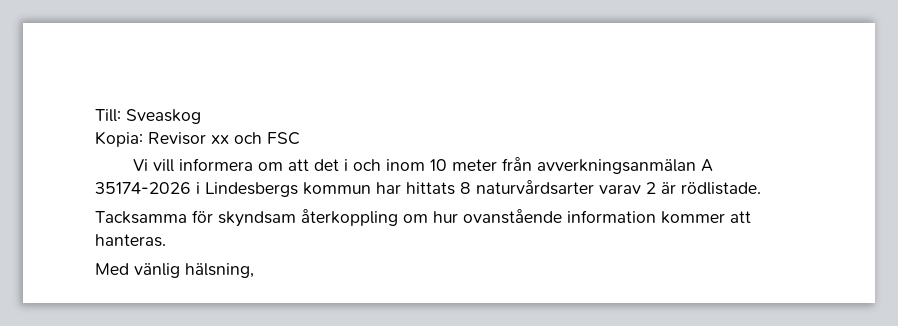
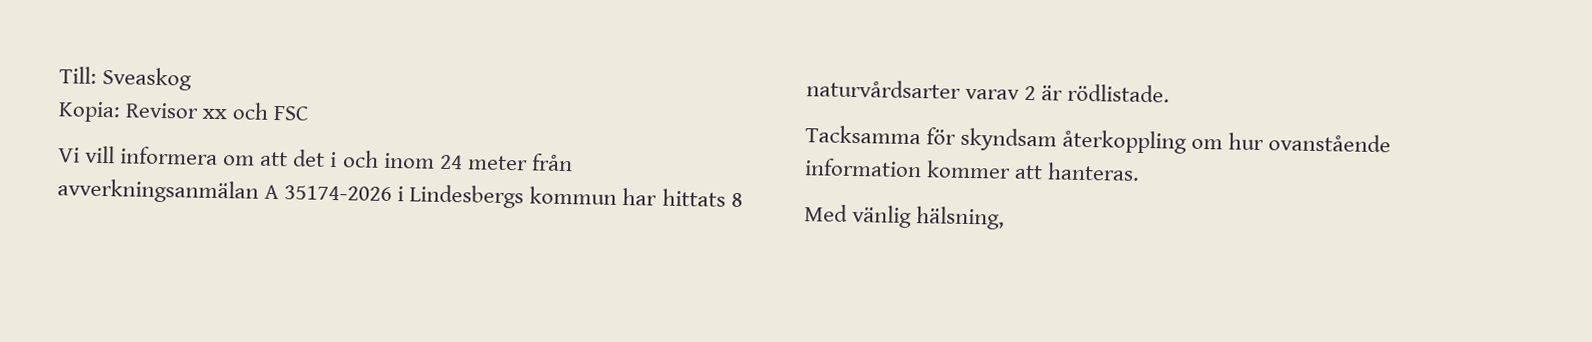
- Vi vill informera om att det i och inom 10 meter från avverkningsanmälan A 35174-2026 i Lindesbergs kommun har hittats 8 naturvårdsarter varav 2 är rödlistade.
+ Vi vill informera om att det i och inom 24 meter från avverkningsanmälan A 35174-2026 i Lindesbergs kommun har hittats 8 naturvårdsarter varav 2 är rödlistade.

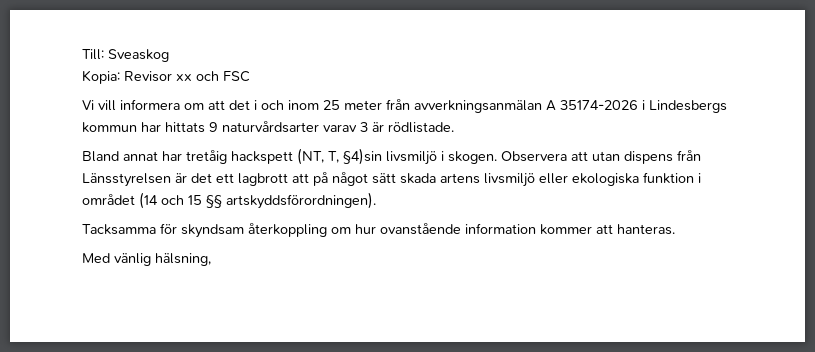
- Vi vill informera om att det i och inom 24 meter från avverkningsanmälan A 35174-2026 i Lindesbergs kommun har hittats 8 naturvårdsarter varav 2 är rödlistade.
+ Vi vill informera om att det i och inom 25 meter från avverkningsanmälan A 35174-2026 i Lindesbergs kommun har hittats 9 naturvårdsarter varav 3 är rödlistade.
+ Bland annat har tretåig hackspett (NT, T, §4)sin livsmiljö i skogen. Observera att utan dispens från Länsstyrelsen är det ett lagbrott att på något sätt skada artens livsmiljö eller ekologiska funktion i området (14 och 15 §§ artskyddsförordningen).

